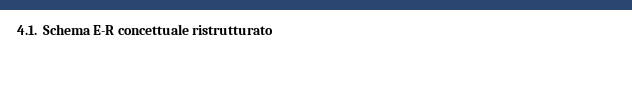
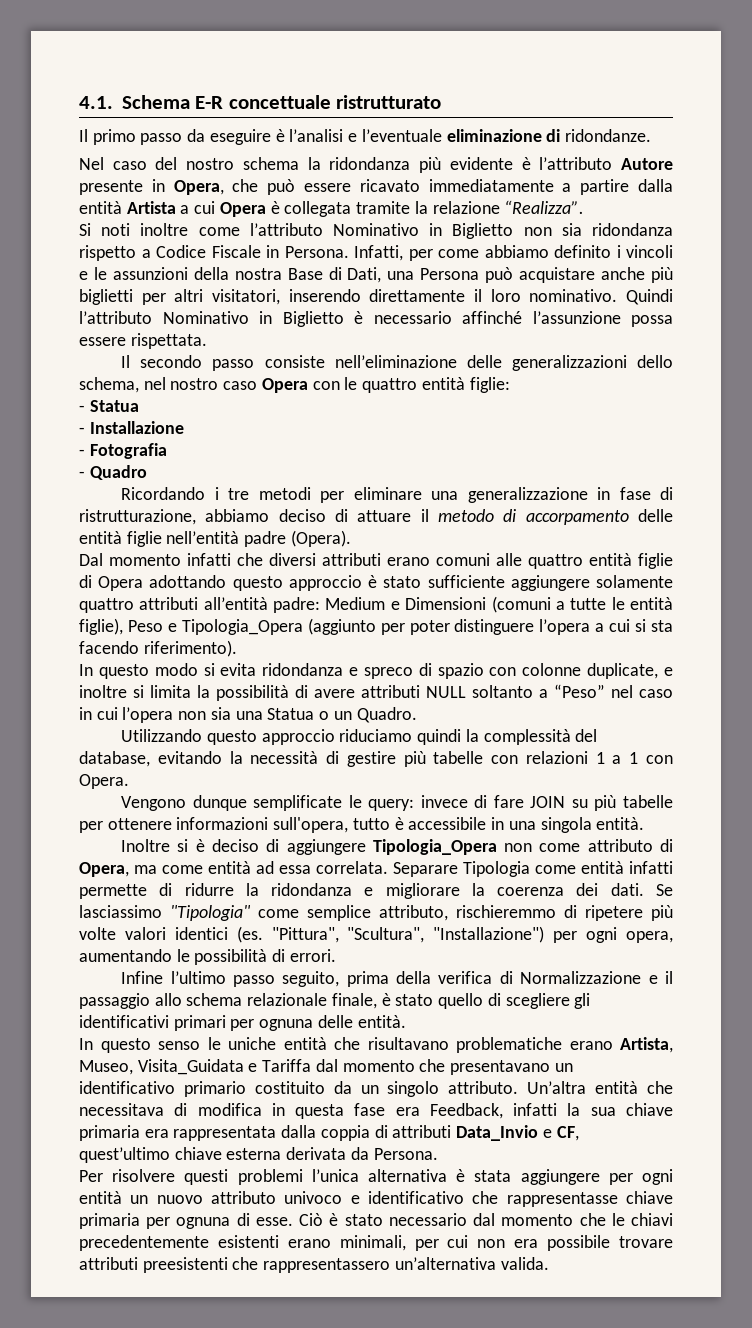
+ Il primo passo da eseguire è l’analisi e l’eventuale eliminazione di ridondanze.
+ Nel caso del nostro schema la ridondanza più evidente è l’attributo Autore presente in Opera, che può essere ricavato immediatamente a partire dalla entità Artista a cui Opera è collegata tramite la relazione “Realizza”.
+ Si noti inoltre come l’attributo Nominativo in Biglietto non sia ridondanza rispetto a Codice Fiscale in Persona. Infatti, per come abbiamo definito i vincoli e le assunzioni della nostra Base di Dati, una Persona può acquistare anche più biglietti per altri visitatori, inserendo direttamente il loro nominativo. Quindi l’attributo Nominativo in Biglietto è necessario affinché l’assunzione possa essere rispettata.
+ Il secondo passo consiste nell’eliminazione delle generalizzazioni dello schema, nel nostro caso Opera con le quattro entità figlie:
+ - Statua
+ - Installazione
+ - Fotografia
+ - Quadro
+ Ricordando i tre metodi per eliminare una generalizzazione in fase di ristrutturazione, abbiamo deciso di attuare il metodo di accorpamento delle entità figlie nell’entità padre (Opera).
+ Dal momento infatti che diversi attributi erano comuni alle quattro entità figlie di Opera adottando questo approccio è stato sufficiente aggiungere solamente quattro attributi all’entità padre: Medium e Dimensioni (comuni a tutte le entità figlie), Peso e Tipologia_Opera (aggiunto per poter distinguere l’opera a cui si sta facendo riferimento).
+ In questo modo si evita ridondanza e spreco di spazio con colonne duplicate, e inoltre si limita la possibilità di avere attributi NULL soltanto a “Peso” nel caso in cui l’opera non sia una Statua o un Quadro.
+ Utilizzando questo approccio riduciamo quindi la complessità del database, evitando la necessità di gestire più tabelle con relazioni 1 a 1 con Opera.
+ Vengono dunque semplificate le query: invece di fare JOIN su più tabelle per ottenere informazioni sull'opera, tutto è accessibile in una singola entità.
+ Inoltre si è deciso di aggiungere Tipologia_Opera non come attributo di Opera, ma come entità ad essa correlata. Separare Tipologia come entità infatti permette di ridurre la ridondanza e migliorare la coerenza dei dati. Se lasciassimo "Tipologia" come semplice attributo, rischieremmo di ripetere più volte valori identici (es. "Pittura", "Scultura", "Installazione") per ogni opera, aumentando le possibilità di errori.
+ Infine l’ultimo passo seguito, prima della verifica di Normalizzazione e il passaggio allo schema relazionale finale, è stato quello di scegliere gli identificativi primari per ognuna delle entità.
+ In questo senso le uniche entità che risultavano problematiche erano Artista, Museo, Visita_Guidata e Tariffa dal momento che presentavano un identificativo primario costituito da un singolo attributo. Un’altra entità che necessitava di modifica in questa fase era Feedback, infatti la sua chiave primaria era rappresentata dalla coppia di attributi Data_Invio e CF, quest’ultimo chiave esterna derivata da Persona.
+ Per risolvere questi problemi l’unica alternativa è stata aggiungere per ogni entità un nuovo attributo univoco e identificativo che rappresentasse chiave primaria per ognuna di esse. Ciò è stato necessario dal momento che le chiavi precedentemente esistenti erano minimali, per cui non era possibile trovare attributi preesistenti che rappresentassero un’alternativa valida.

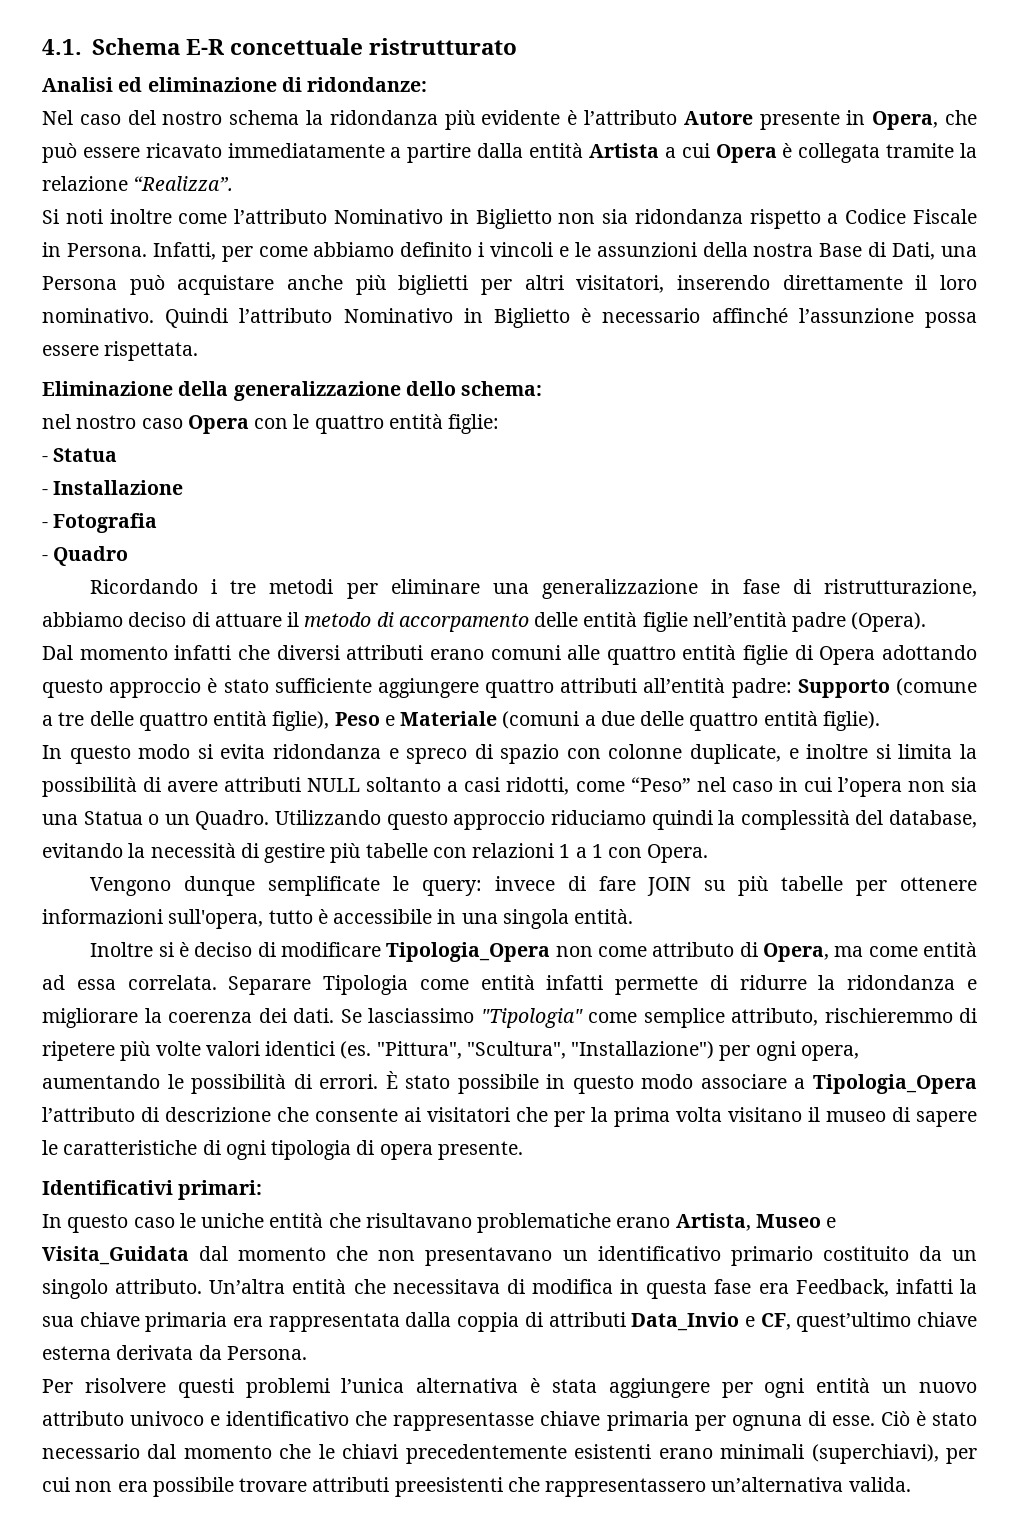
- Il primo passo da eseguire è l’analisi e l’eventuale eliminazione di ridondanze.
+ Analisi ed eliminazione di ridondanze:
- Il secondo passo consiste nell’eliminazione delle generalizzazioni dello schema, nel nostro caso Opera con le quattro entità figlie:
+ Eliminazione della generalizzazione dello schema:
+ nel nostro caso Opera con le quattro entità figlie:
- Dal momento infatti che diversi attributi erano comuni alle quattro entità figlie di Opera adottando questo approccio è stato sufficiente aggiungere solamente quattro attributi all’entità padre: Medium e Dimensioni (comuni a tutte le entità figlie), Peso e Tipologia_Opera (aggiunto per poter distinguere l’opera a cui si sta facendo riferimento).
+ Dal momento infatti che diversi attributi erano comuni alle quattro entità figlie di Opera adottando questo approccio è stato sufficiente aggiungere quattro attributi all’entità padre: Supporto (comune a tre delle quattro entità figlie), Peso e Materiale (comuni a due delle quattro entità figlie).
- In questo modo si evita ridondanza e spreco di spazio con colonne duplicate, e inoltre si limita la possibilità di avere attributi NULL soltanto a “Peso” nel caso in cui l’opera non sia una Statua o un Quadro.
- Utilizzando questo approccio riduciamo quindi la complessità del database, evitando la necessità di gestire più tabelle con relazioni 1 a 1 con Opera.
+ In questo modo si evita ridondanza e spreco di spazio con colonne duplicate, e inoltre si limita la possibilità di avere attributi NULL soltanto a casi ridotti, come “Peso” nel caso in cui l’opera non sia una Statua o un Quadro. Utilizzando questo approccio riduciamo quindi la complessità del database, evitando la necessità di gestire più tabelle con relazioni 1 a 1 con Opera.
- Inoltre si è deciso di aggiungere Tipologia_Opera non come attributo di Opera, ma come entità ad essa correlata.
+ Inoltre si è deciso di modificare Tipologia_Opera non come attributo di Opera, ma come entità ad essa correlata.
- "Pittura", "Scultura", "Installazione") per ogni opera, aumentando le possibilità di errori.
- Infine l’ultimo passo seguito, prima della verifica di Normalizzazione e il passaggio allo schema relazionale finale, è stato quello di scegliere gli identificativi primari per ognuna delle entità.
- In questo senso le uniche entità che risultavano problematiche erano Artista, Museo, Visita_Guidata e Tariffa dal momento che presentavano un identificativo primario costituito da un singolo attributo.
+ "Pittura", "Scultura", "Installazione") per ogni opera, aumentando le possibilità di errori. È stato possibile in questo modo associare a Tipologia_Opera l’attributo di descrizione che consente ai visitatori che per la prima volta visitano il museo di sapere le caratteristiche di ogni tipologia di opera presente.
+ Identificativi primari:
+ In questo caso le uniche entità che risultavano problematiche erano Artista, Museo e Visita_Guidata dal momento che non presentavano un identificativo primario costituito da un singolo attributo.
- Ciò è stato necessario dal momento che le chiavi precedentemente esistenti erano minimali, per cui non era possibile trovare attributi preesistenti che rappresentassero un’alternativa valida.
+ Ciò è stato necessario dal momento che le chiavi precedentemente esistenti erano minimali (superchiavi), per cui non era possibile trovare attributi preesistenti che rappresentassero un’alternativa valida.

